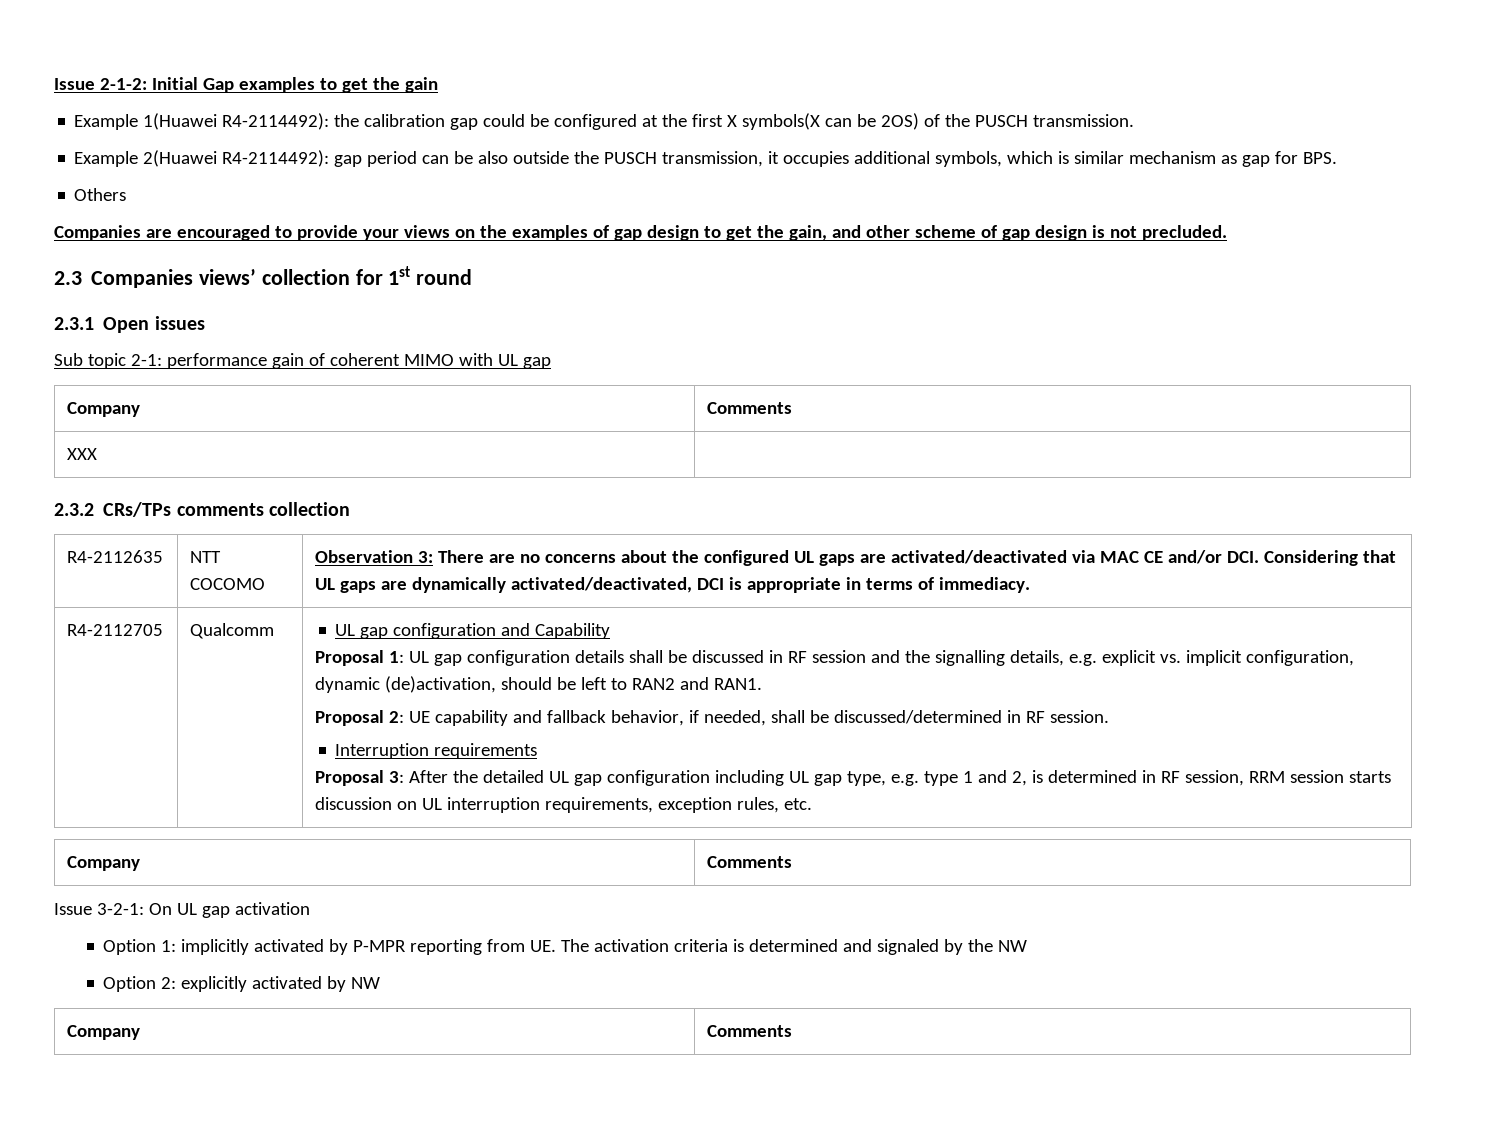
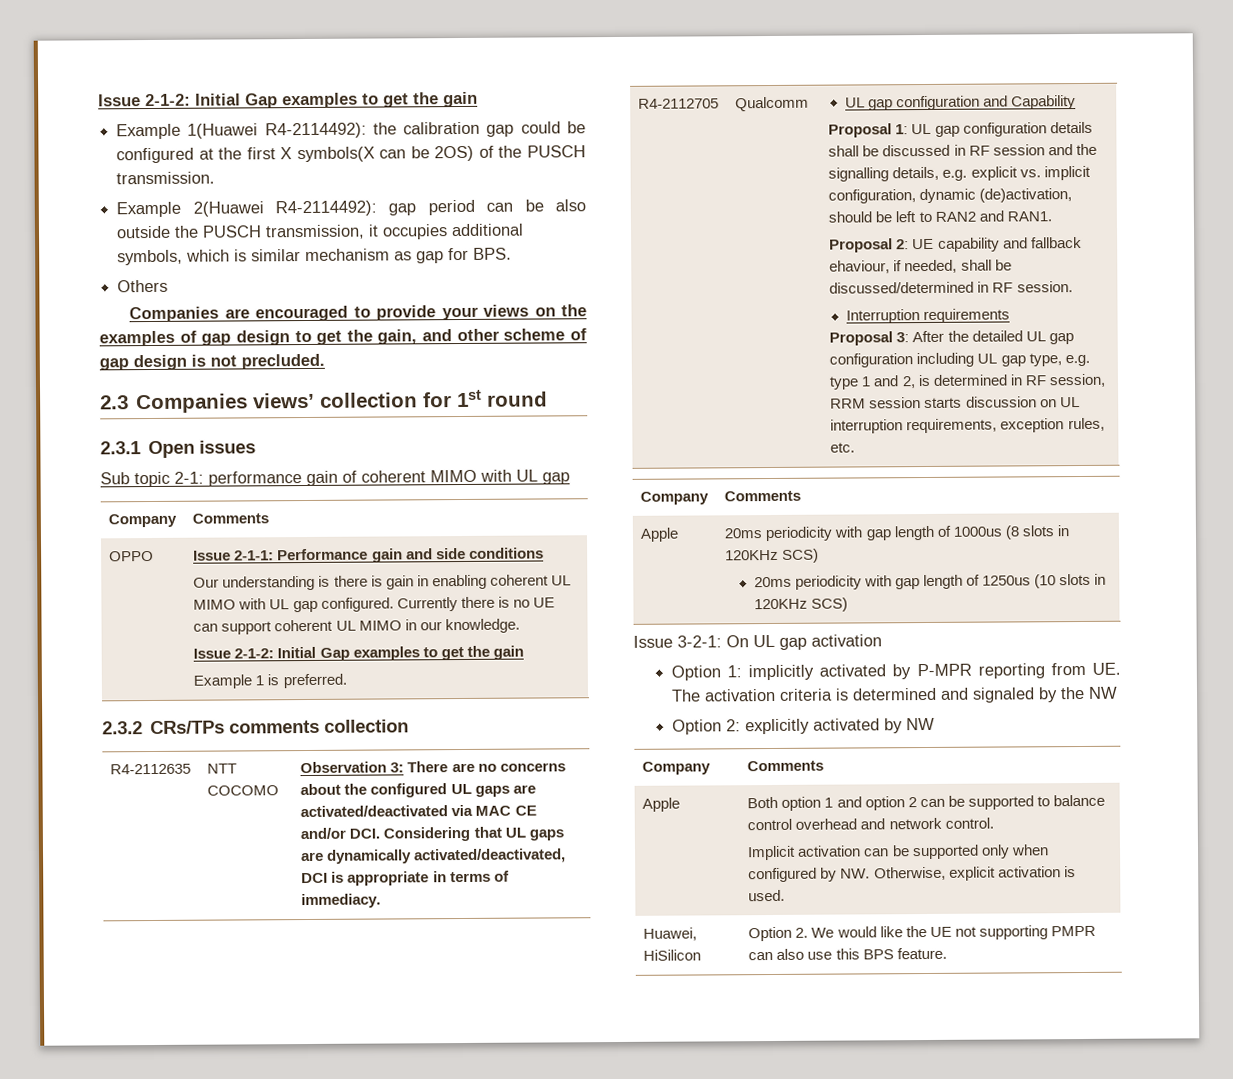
- XXX
+ OPPO | Issue 2-1-1: Performance gain and side conditions
+ Our understanding is there is gain in enabling coherent UL MIMO with UL gap configured. Currently there is no UE can support coherent UL MIMO in our knowledge.
+ Issue 2-1-2: Initial Gap examples to get the gain
+ Example 1 is preferred.
- Proposal 2: UE capability and fallback behavior, if needed, shall be discussed/determined in RF session.
+ Proposal 2: UE capability and fallback ehaviour, if needed, shall be discussed/determined in RF session.
+ Apple | 20ms periodicity with gap length of 1000us (8 slots in 120KHz SCS)
+ 20ms periodicity with gap length of 1250us (10 slots in 120KHz SCS)
+ Apple | Both option 1 and option 2 can be supported to balance control overhead and network control.
+ Implicit activation can be supported only when configured by NW. Otherwise, explicit activation is used.
+ Huawei, HiSilicon | Option 2. We would like the UE not supporting PMPR can also use this BPS feature.

